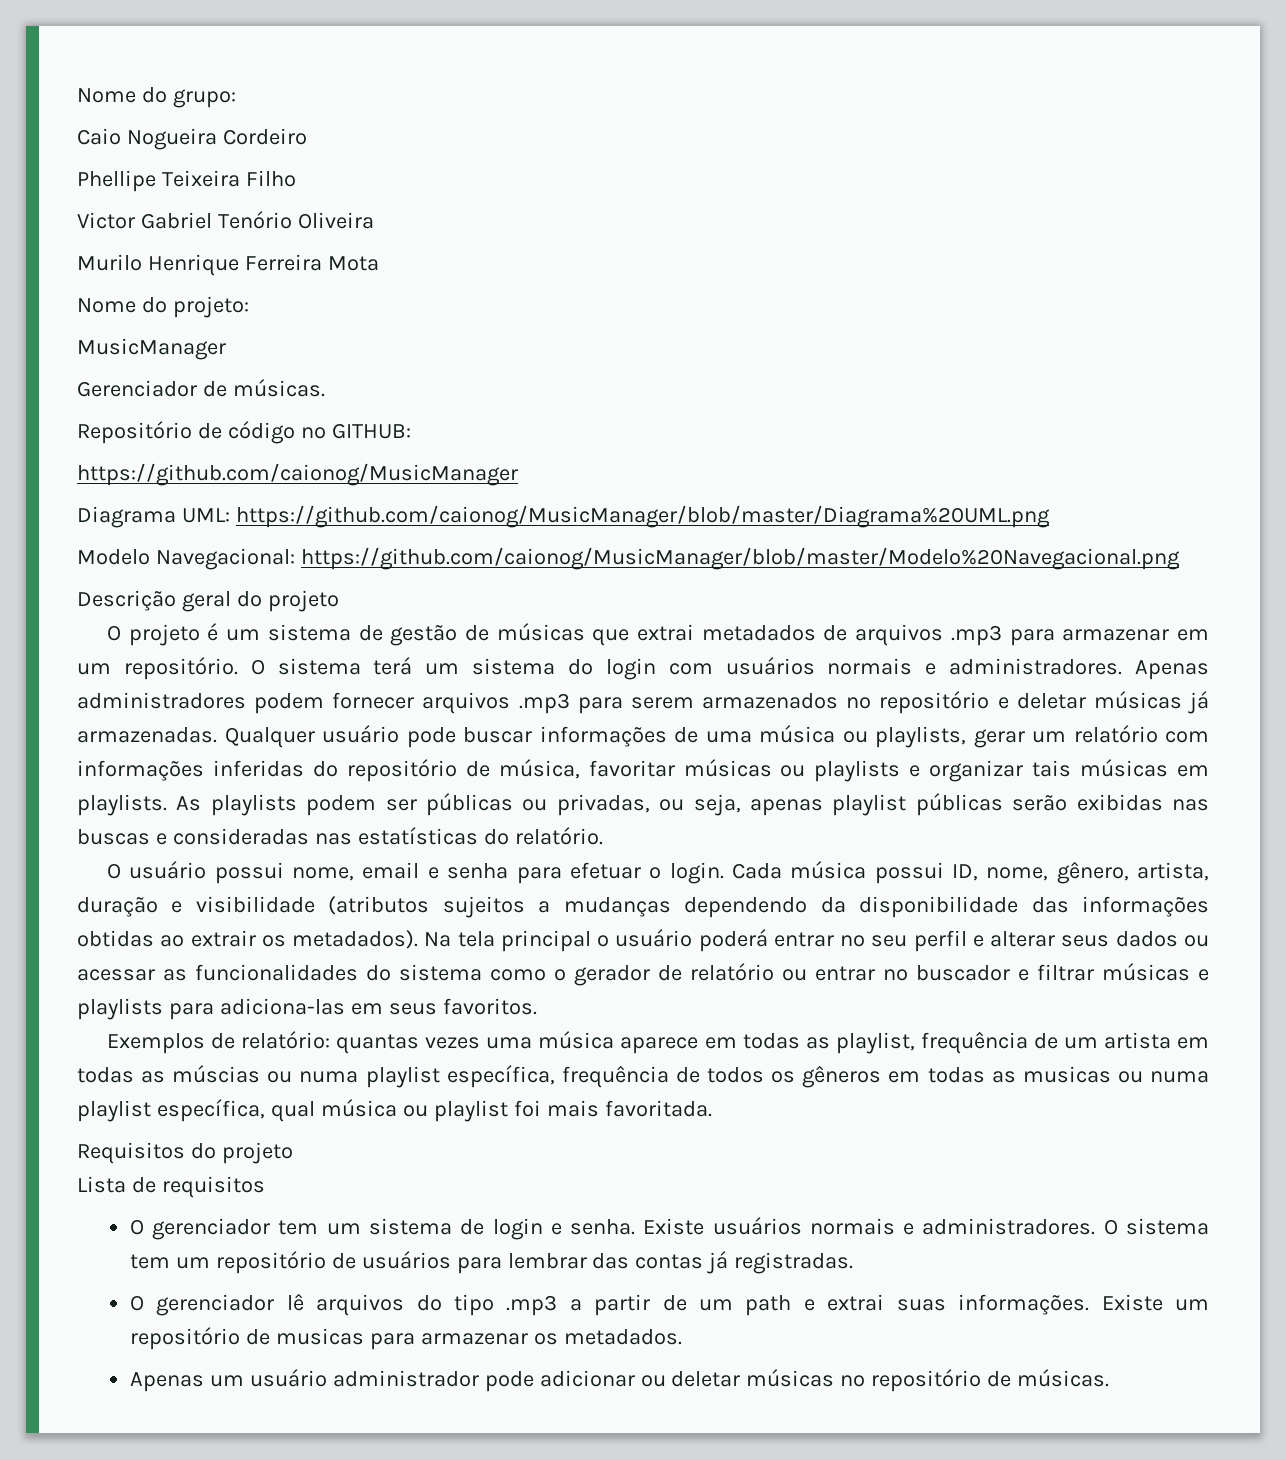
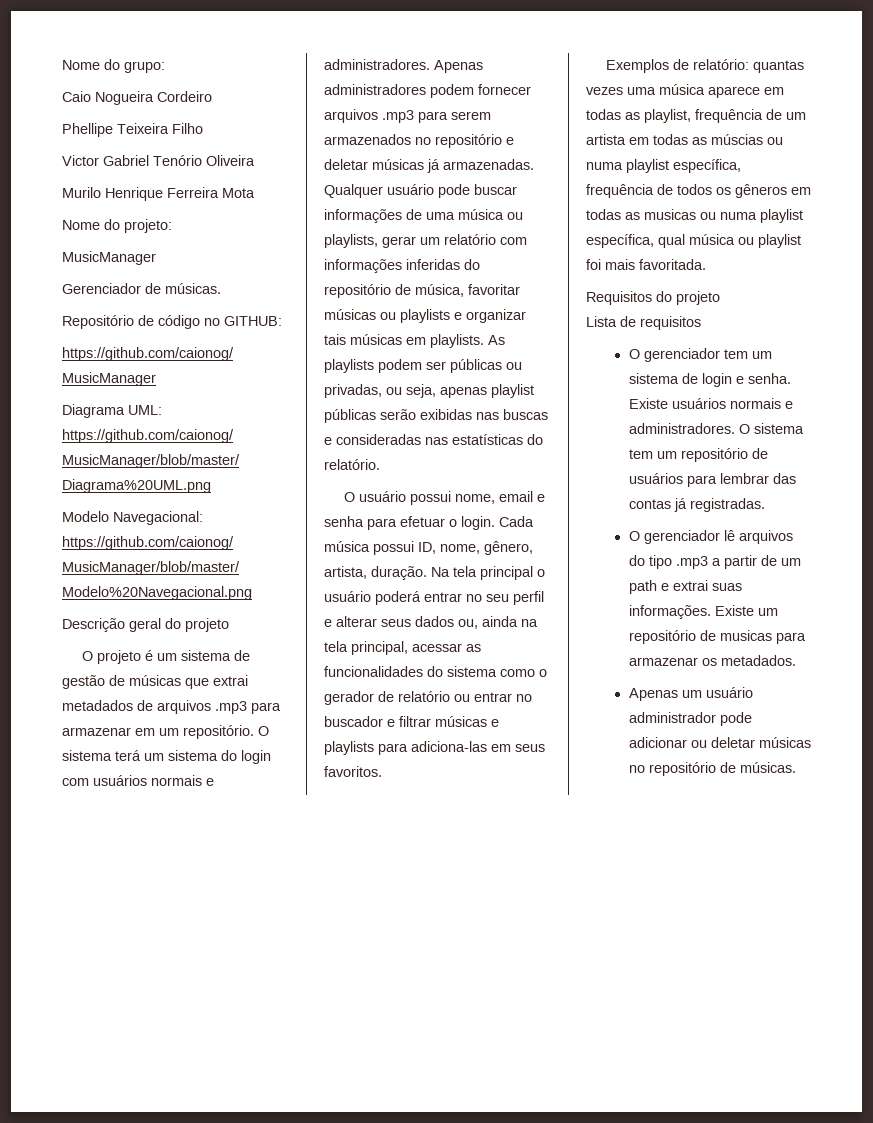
- Cada música possui ID, nome, gênero, artista, duração e visibilidade (atributos sujeitos a mudanças dependendo da disponibilidade das informações obtidas ao extrair os metadados).
+ Cada música possui ID, nome, gênero, artista, duração.
- Na tela principal o usuário poderá entrar no seu perfil e alterar seus dados ou acessar as funcionalidades do sistema como o gerador de relatório ou entrar no buscador e filtrar músicas e playlists para adiciona-las em seus favoritos.
+ Na tela principal o usuário poderá entrar no seu perfil e alterar seus dados ou, ainda na tela principal, acessar as funcionalidades do sistema como o gerador de relatório ou entrar no buscador e filtrar músicas e playlists para adiciona-las em seus favoritos.

